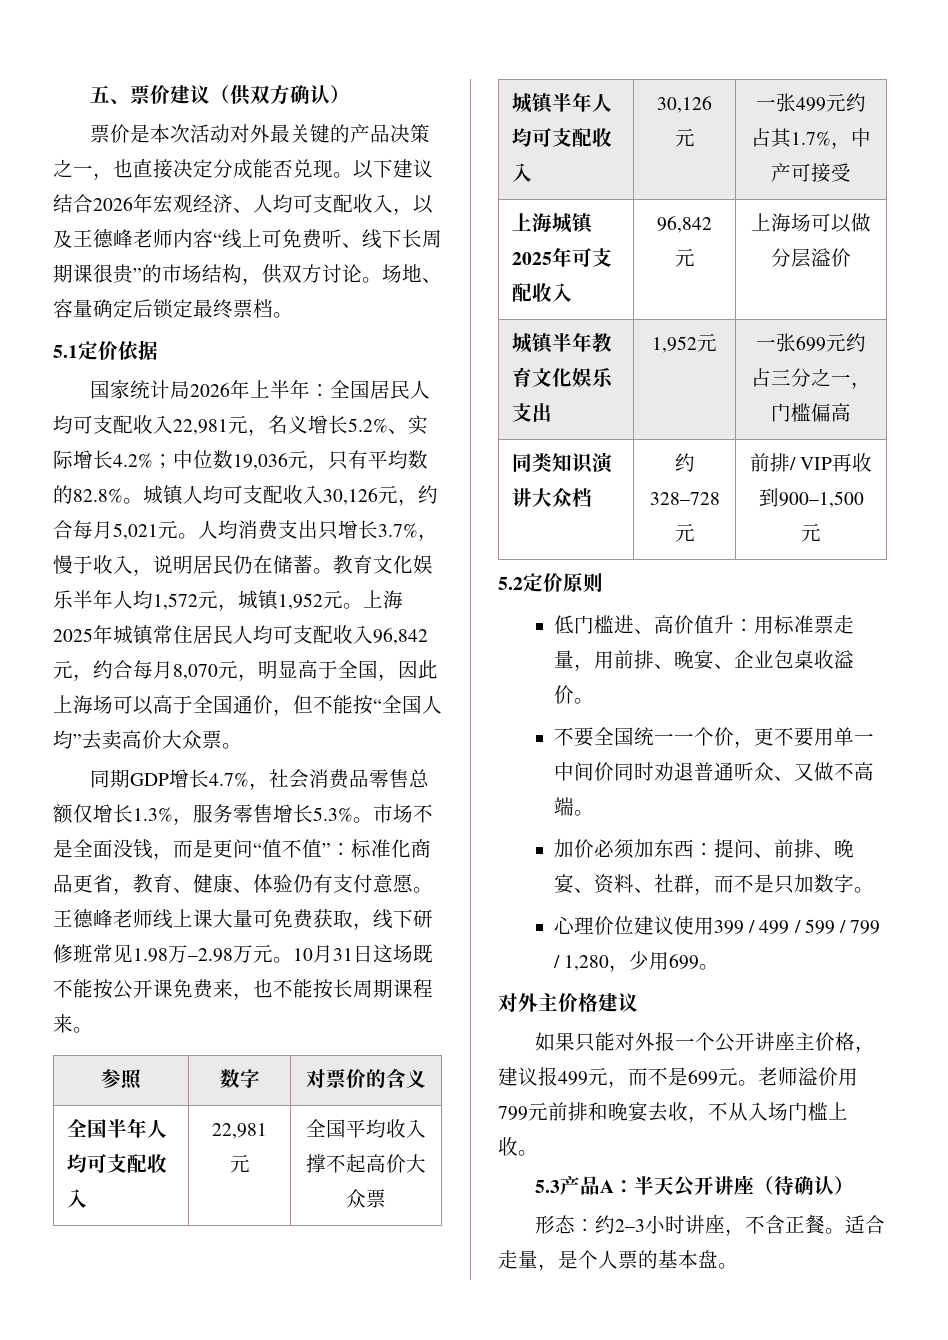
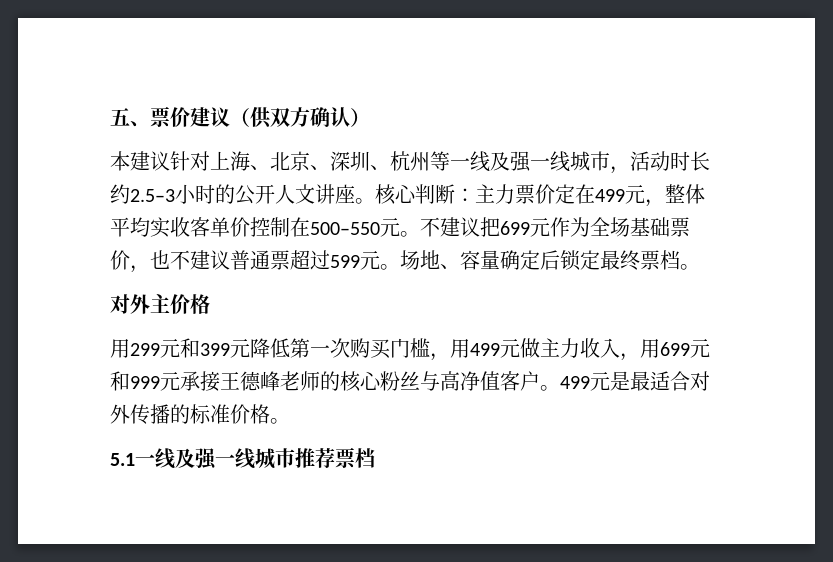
- 票价是本次活动对外最关键的产品决策之一，也直接决定分成能否兑现。以下建议结合2026年宏观经济、人均可支配收入，以及王德峰老师内容“线上可免费听、线下长周期课很贵”的市场结构，供双方讨论。
+ 本建议针对上海、北京、深圳、杭州等一线及强一线城市，活动时长约2.5–3小时的公开人文讲座。核心判断：主力票价定在499元，整体平均实收客单价控制在500–550元。不建议把699元作为全场基础票价，也不建议普通票超过599元。
- 5.1定价依据
- 国家统计局2026年上半年：全国居民人均可支配收入22,981元，名义增长5.2%、实际增长4.2%；中位数19,036元，只有平均数的82.8%。城镇人均可支配收入30,126元，约合每月5,021元。人均消费支出只增长3.7%，慢于收入，说明居民仍在储蓄。教育文化娱乐半年人均1,572元，城镇1,952元。上海2025年城镇常住居民人均可支配收入96,842元，约合每月8,070元，明显高于全国，因此上海场可以高于全国通价，但不能按“全国人均”去卖高价大众票。
- 同期GDP增长4.7%，社会消费品零售总额仅增长1.3%，服务零售增长5.3%。市场不是全面没钱，而是更问“值不值”：标准化商品更省，教育、健康、体验仍有支付意愿。王德峰老师线上课大量可免费获取，线下研修班常见1.98万–2.98万元。10月31日这场既不能按公开课免费来，也不能按长周期课程来。
- 参照 | 数字 | 对票价的含义
- 全国半年人均可支配收入 | 22,981元 | 全国平均收入撑不起高价大众票
- 城镇半年人均可支配收入 | 30,126元 | 一张499元约占其1.7%，中产可接受
- 上海城镇2025年可支配收入 | 96,842元 | 上海场可以做分层溢价
- 城镇半年教育文化娱乐支出 | 1,952元 | 一张699元约占三分之一，门槛偏高
- 同类知识演讲大众档 | 约328–728元 | 前排/ VIP再收到900–1,500元
- 5.2定价原则
- 低门槛进、高价值升：用标准票走量，用前排、晚宴、企业包桌收溢价。
- 不要全国统一一个价，更不要用单一中间价同时劝退普通听众、又做不高端。
- 加价必须加东西：提问、前排、晚宴、资料、社群，而不是只加数字。
- 心理价位建议使用399 / 499 / 599 / 799 / 1,280，少用699。
- 对外主价格建议
- 如果只能对外报一个公开讲座主价格，建议报499元，而不是699元。老师溢价用799元前排和晚宴去收，不从入场门槛上收。
- 5.3产品A：半天公开讲座（待确认）
- 形态：约2–3小时讲座，不含正餐。适合走量，是个人票的基本盘。
+ 对外主价格
+ 用299元和399元降低第一次购买门槛，用499元做主力收入，用699元和999元承接王德峰老师的核心粉丝与高净值客户。499元是最适合对外传播的标准价格。
+ 5.1一线及强一线城市推荐票档

